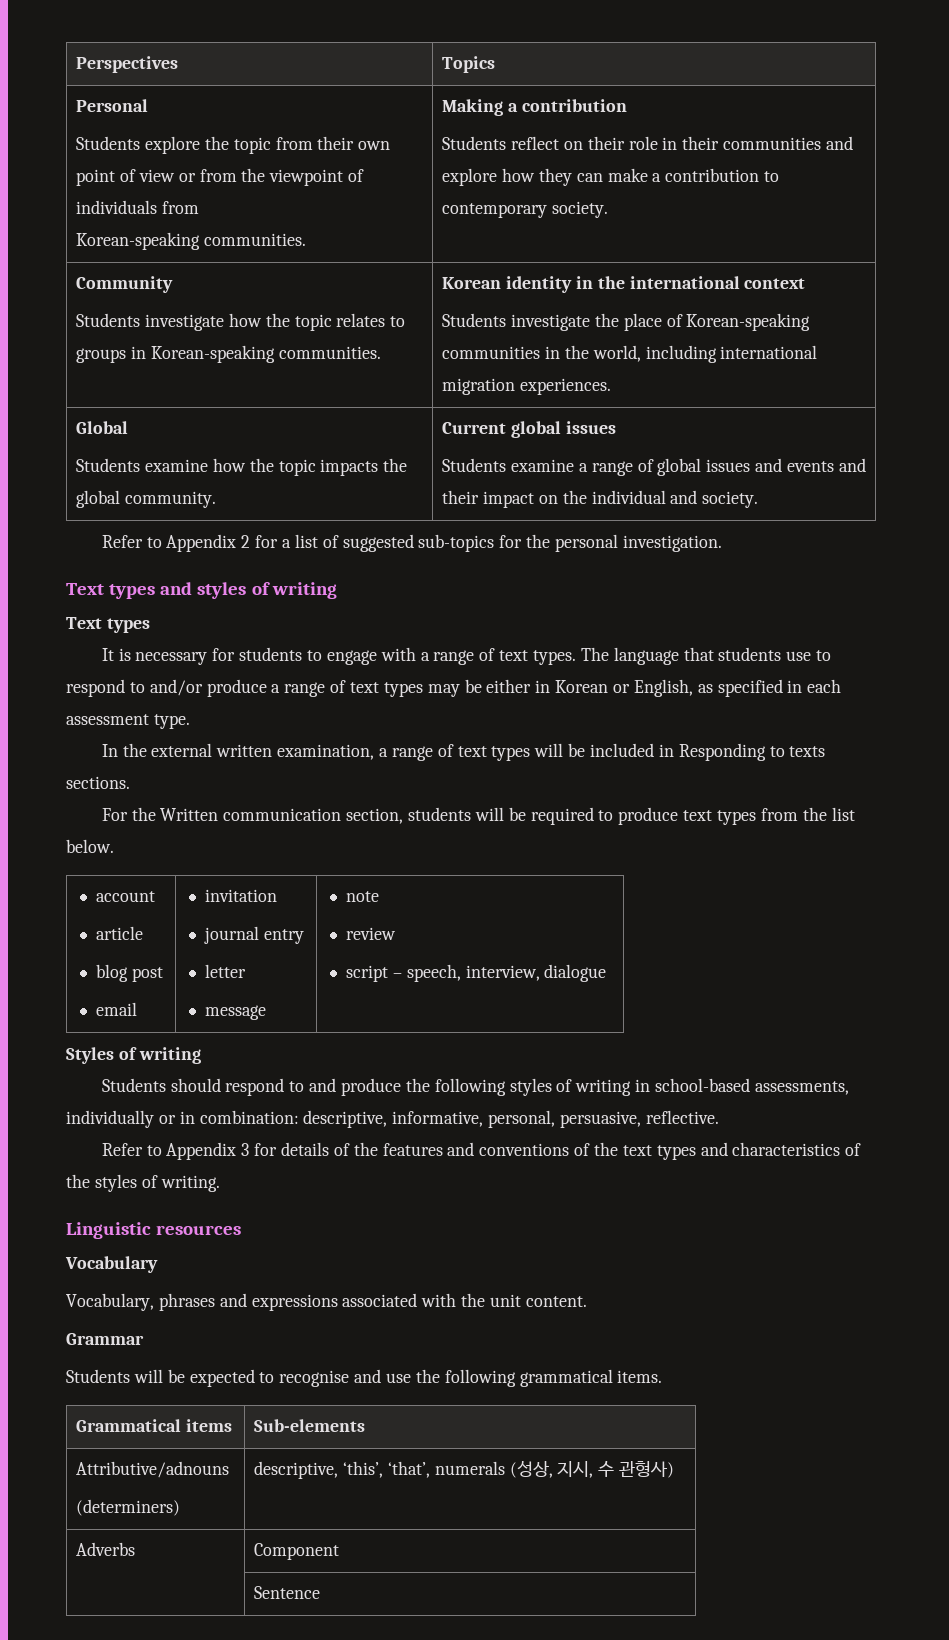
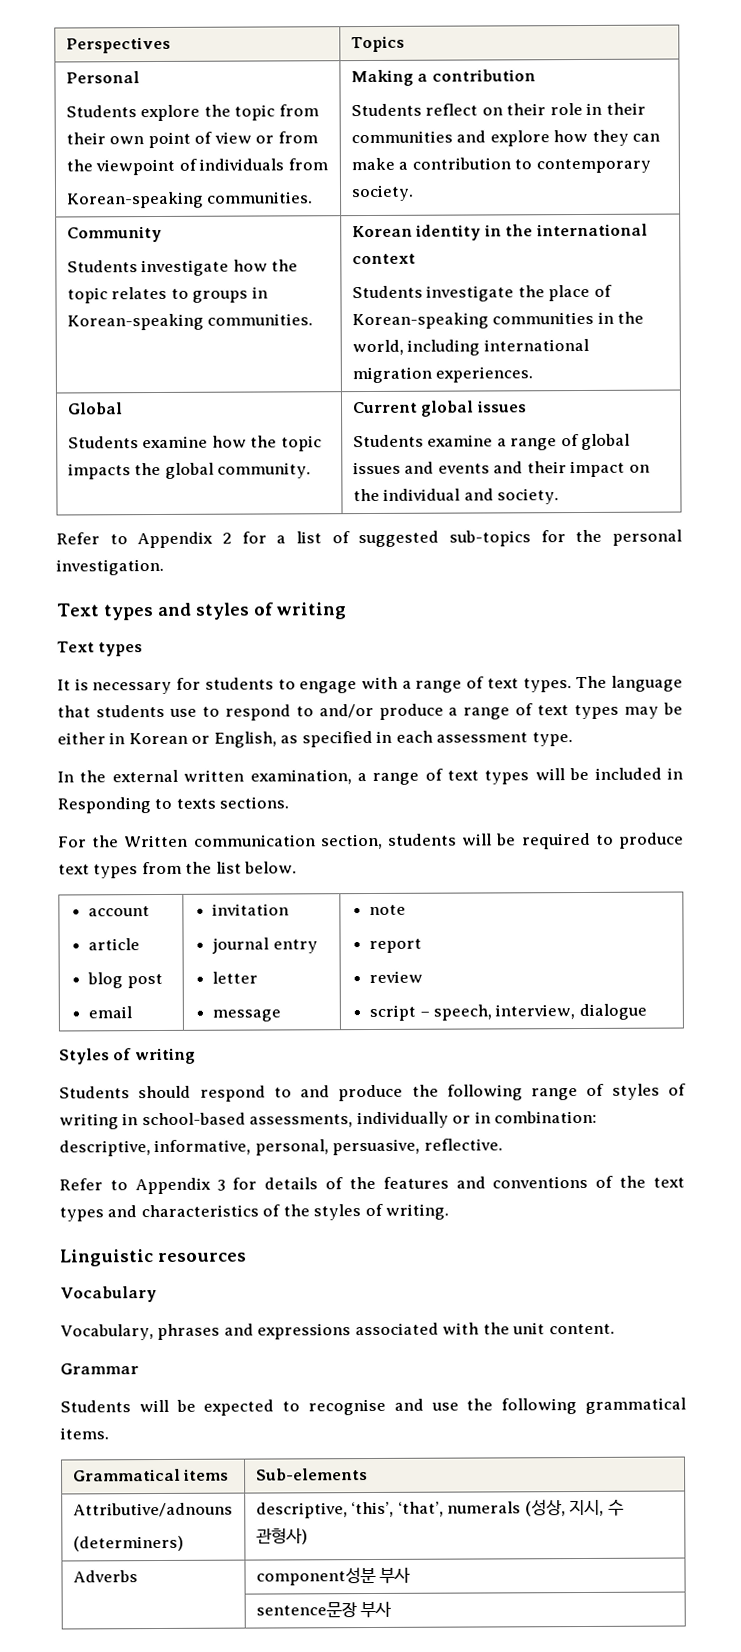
  account
  article
  blog post
  email | invitation
  journal entry
  letter
  message | note
+ report
- Students should respond to and produce the following styles of writing in school-based assessments, individually or in combination: descriptive, informative, personal, persuasive, reflective.
+ Students should respond to and produce the following range of styles of writing in school-based assessments, individually or in combination: descriptive, informative, personal, persuasive, reflective.
- Adverbs | Component
- | Sentence
+ Adverbs | component성분 부사
+ | sentence문장 부사

